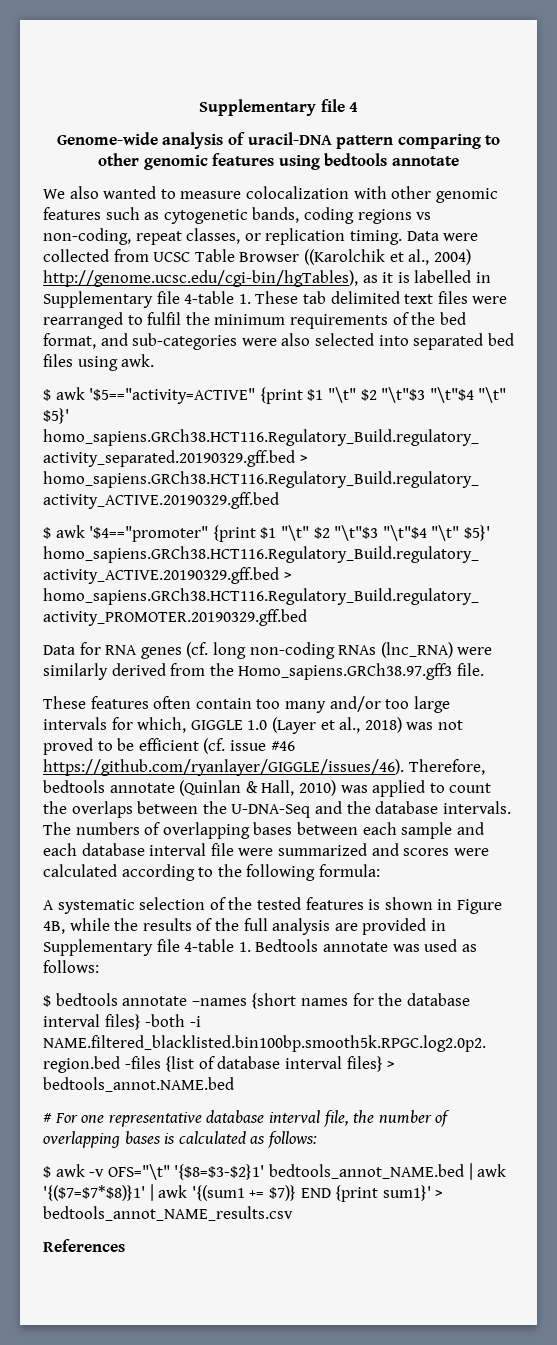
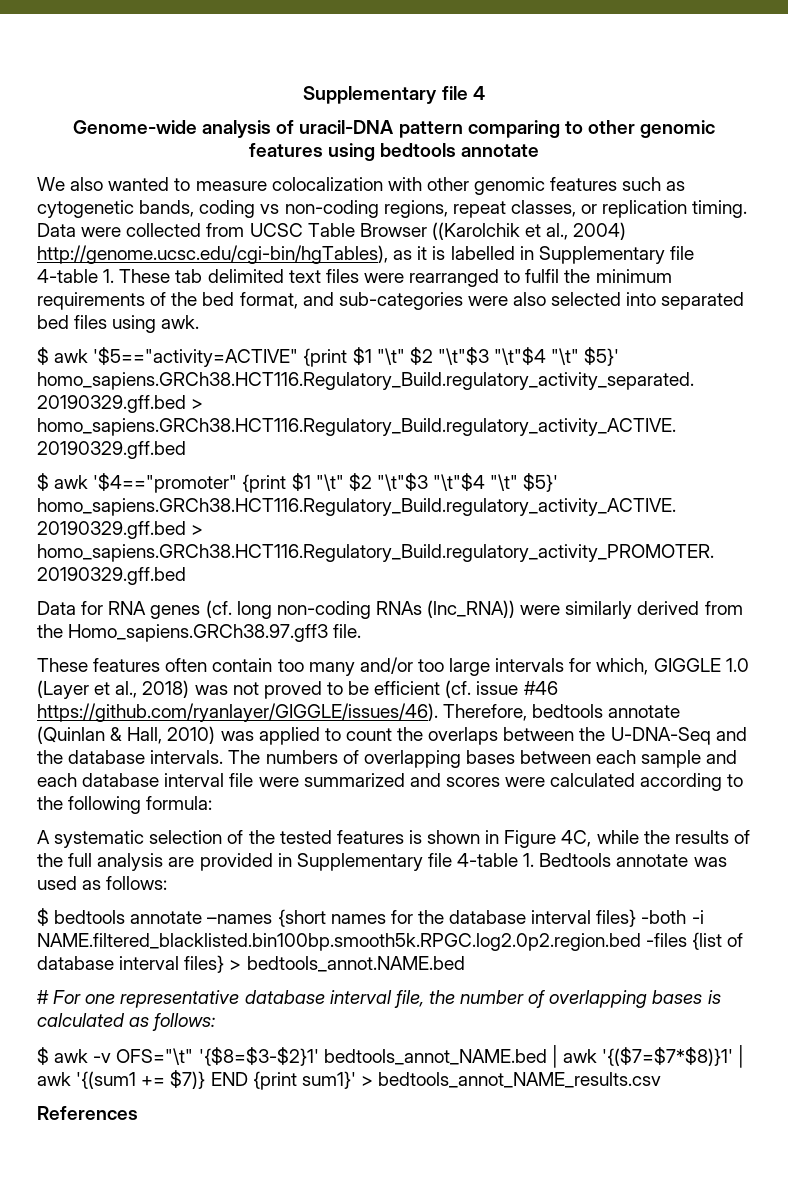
- We also wanted to measure colocalization with other genomic features such as cytogenetic bands, coding regions vs non-coding, repeat classes, or replication timing.
+ We also wanted to measure colocalization with other genomic features such as cytogenetic bands, coding vs non-coding regions, repeat classes, or replication timing.
- Data for RNA genes (cf. long non-coding RNAs (lnc_RNA) were similarly derived from the Homo_sapiens.GRCh38.97.gff3 file.
+ Data for RNA genes (cf. long non-coding RNAs (lnc_RNA)) were similarly derived from the Homo_sapiens.GRCh38.97.gff3 file.
- A systematic selection of the tested features is shown in Figure 4B, while the results of the full analysis are provided in Supplementary file 4-table 1. Bedtools annotate was used as follows:
+ A systematic selection of the tested features is shown in Figure 4C, while the results of the full analysis are provided in Supplementary file 4-table 1. Bedtools annotate was used as follows:

